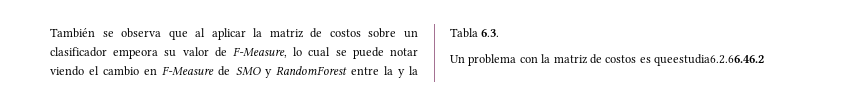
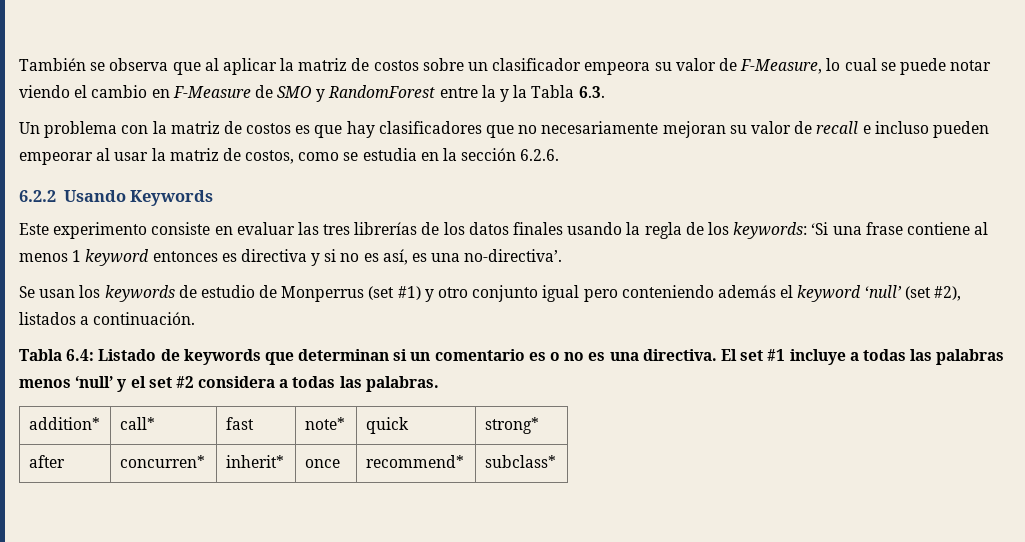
- Un problema con la matriz de costos es queestudia6.2.66.46.2
+ Un problema con la matriz de costos es que hay clasificadores que no necesariamente mejoran su valor de recall e incluso pueden empeorar al usar la matriz de costos, como se estudia en la sección 6.2.6.
+ 6.2.2 Usando Keywords
+ Este experimento consiste en evaluar las tres librerías de los datos finales usando la regla de los keywords: ‘Si una frase contiene al menos 1 keyword entonces es directiva y si no es así, es una no-directiva’.
+ Se usan los keywords de estudio de Monperrus (set #1) y otro conjunto igual pero conteniendo además el keyword ‘null’ (set #2), listados a continuación.
+ Tabla 6.4: Listado de keywords que determinan si un comentario es o no es una directiva. El set #1 incluye a todas las palabras menos ‘null’ y el set #2 considera a todas las palabras.
+ addition* | call* | fast | note* | quick | strong*
+ after | concurren* | inherit* | once | recommend* | subclass*

